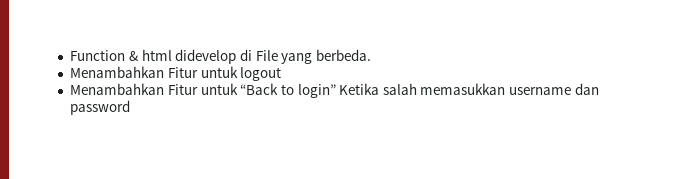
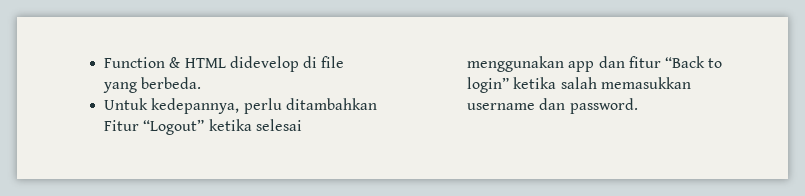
- Function & html didevelop di File yang berbeda.
+ Function & HTML didevelop di file yang berbeda.
- Menambahkan Fitur untuk logout
- Menambahkan Fitur untuk “Back to login” Ketika salah memasukkan username dan password
+ Untuk kedepannya, perlu ditambahkan Fitur “Logout” ketika selesai menggunakan app dan fitur “Back to login” ketika salah memasukkan username dan password.

